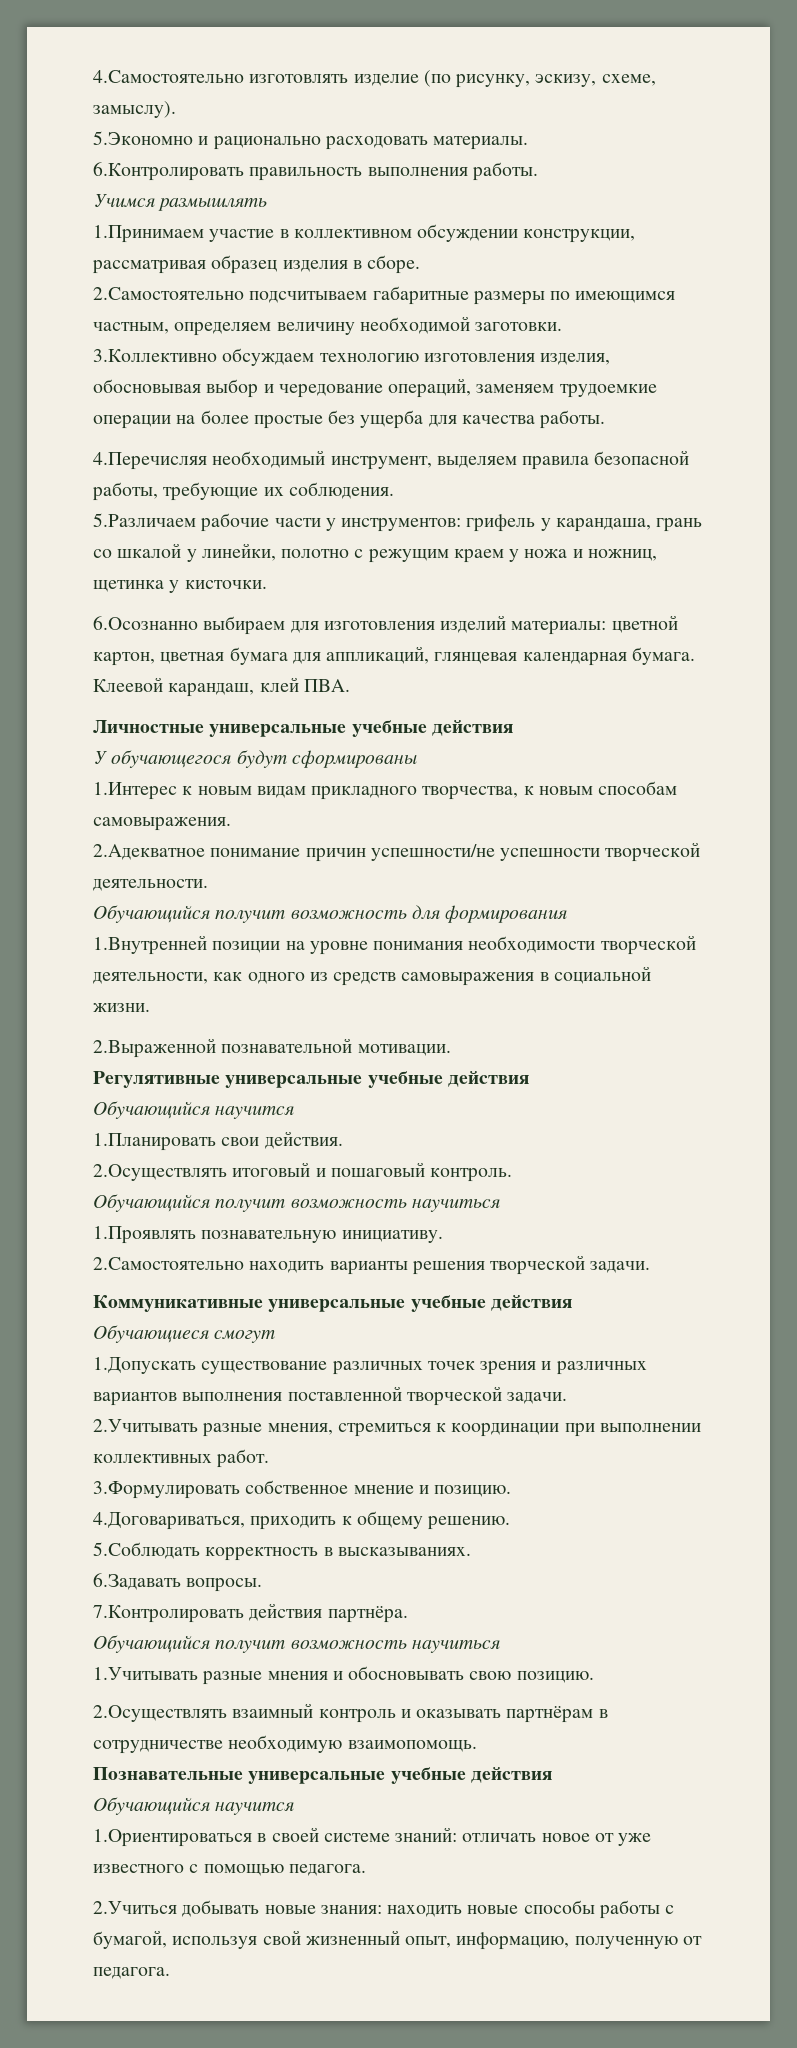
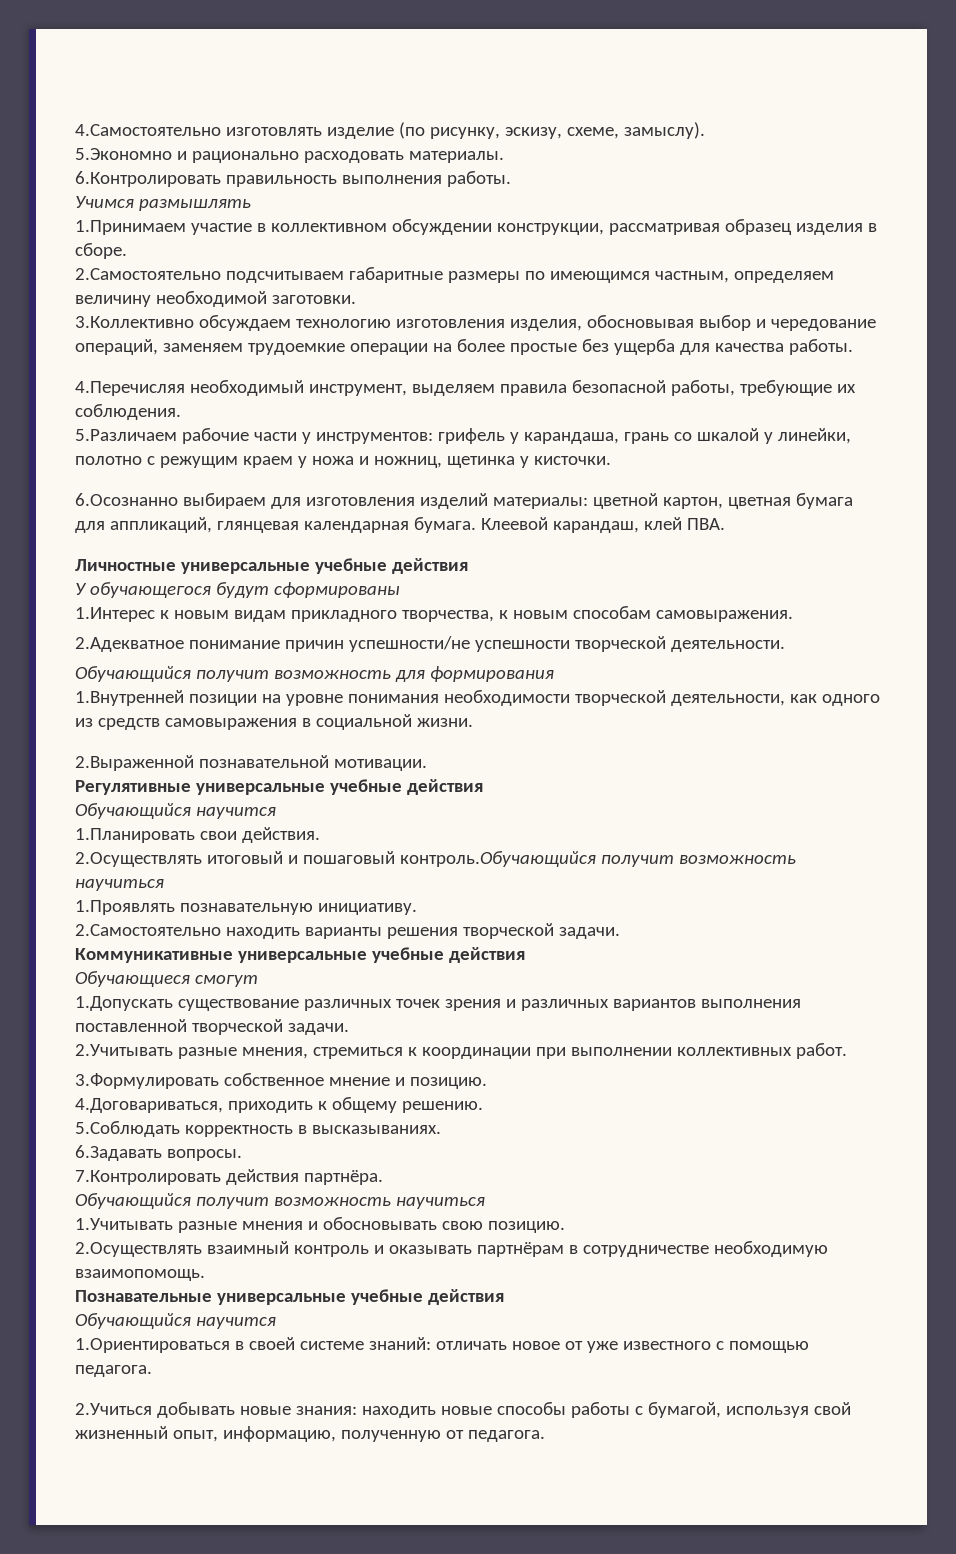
- 2.Осуществлять итоговый и пошаговый контроль.
- Обучающийся получит возможность научиться
+ 2.Осуществлять итоговый и пошаговый контроль.Обучающийся получит возможность научиться

